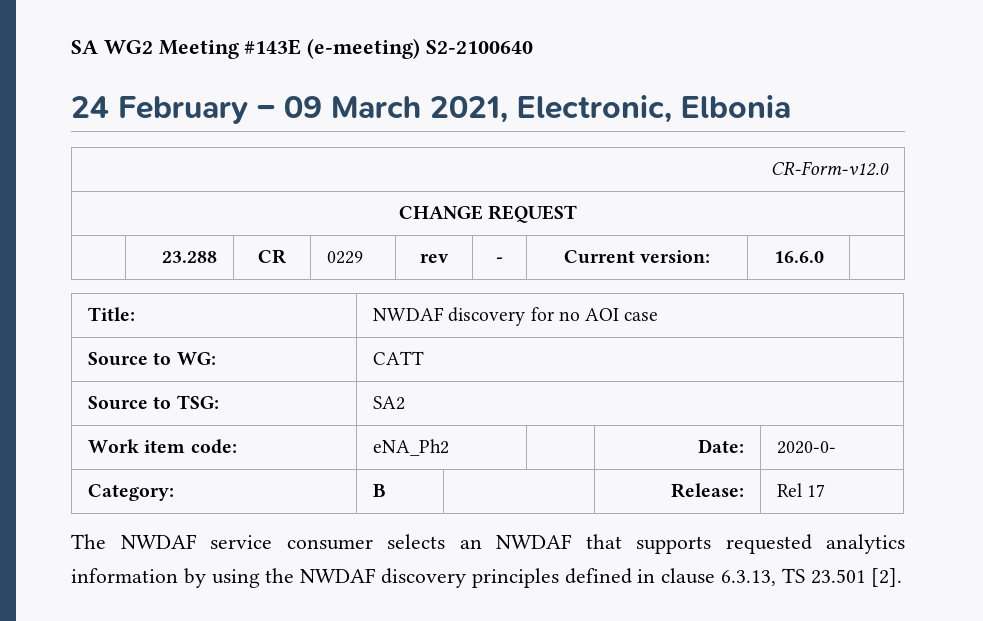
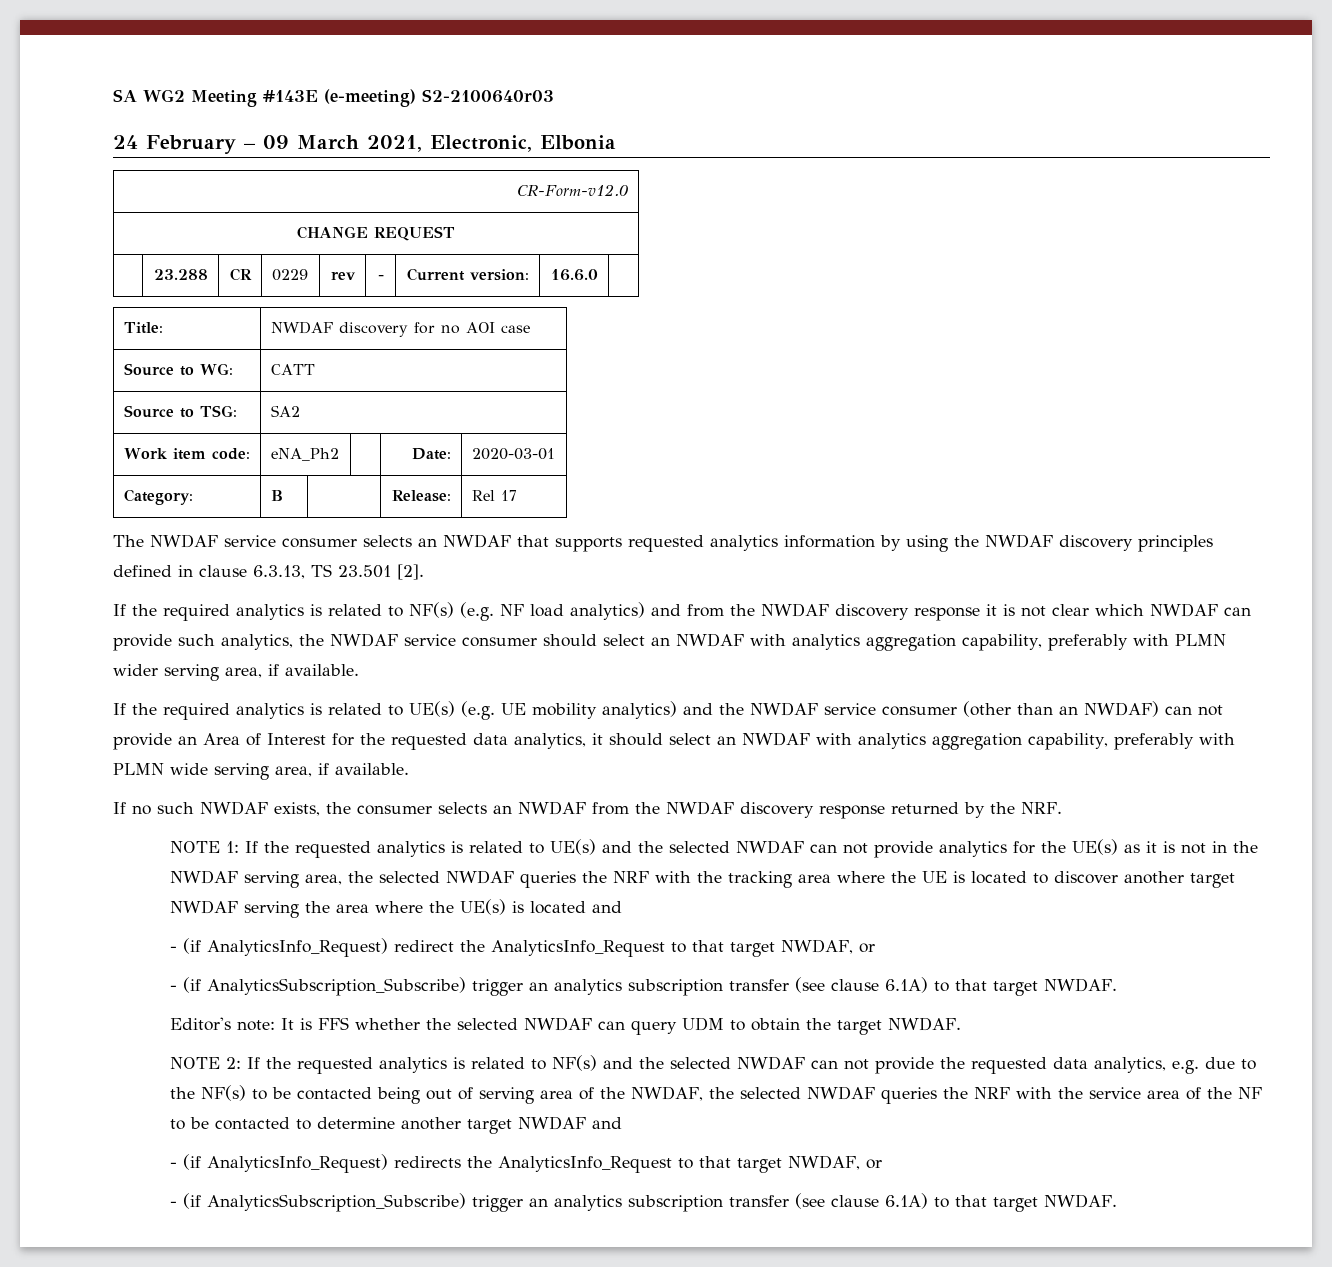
- SA WG2 Meeting #143E (e-meeting) S2-2100640
+ SA WG2 Meeting #143E (e-meeting) S2-2100640r03
- Work item code: | eNA_Ph2 | | Date: | 2020-0-
+ Work item code: | eNA_Ph2 | | Date: | 2020-03-01
+ If the required analytics is related to NF(s) (e.g. NF load analytics) and from the NWDAF discovery response it is not clear which NWDAF can provide such analytics, the NWDAF service consumer should select an NWDAF with analytics aggregation capability, preferably with PLMN wider serving area, if available.
+ If the required analytics is related to UE(s) (e.g. UE mobility analytics) and the NWDAF service consumer (other than an NWDAF) can not provide an Area of Interest for the requested data analytics, it should select an NWDAF with analytics aggregation capability, preferably with PLMN wide serving area, if available.
+ If no such NWDAF exists, the consumer selects an NWDAF from the NWDAF discovery response returned by the NRF.
+ NOTE 1: If the requested analytics is related to UE(s) and the selected NWDAF can not provide analytics for the UE(s) as it is not in the NWDAF serving area, the selected NWDAF queries the NRF with the tracking area where the UE is located to discover another target NWDAF serving the area where the UE(s) is located and
+ - (if AnalyticsInfo_Request) redirect the AnalyticsInfo_Request to that target NWDAF, or
+ - (if AnalyticsSubscription_Subscribe) trigger an analytics subscription transfer (see clause 6.1A) to that target NWDAF.
+ Editor's note: It is FFS whether the selected NWDAF can query UDM to obtain the target NWDAF.
+ NOTE 2: If the requested analytics is related to NF(s) and the selected NWDAF can not provide the requested data analytics, e.g. due to the NF(s) to be contacted being out of serving area of the NWDAF, the selected NWDAF queries the NRF with the service area of the NF to be contacted to determine another target NWDAF and
+ - (if AnalyticsInfo_Request) redirects the AnalyticsInfo_Request to that target NWDAF, or
+ - (if AnalyticsSubscription_Subscribe) trigger an analytics subscription transfer (see clause 6.1A) to that target NWDAF.

